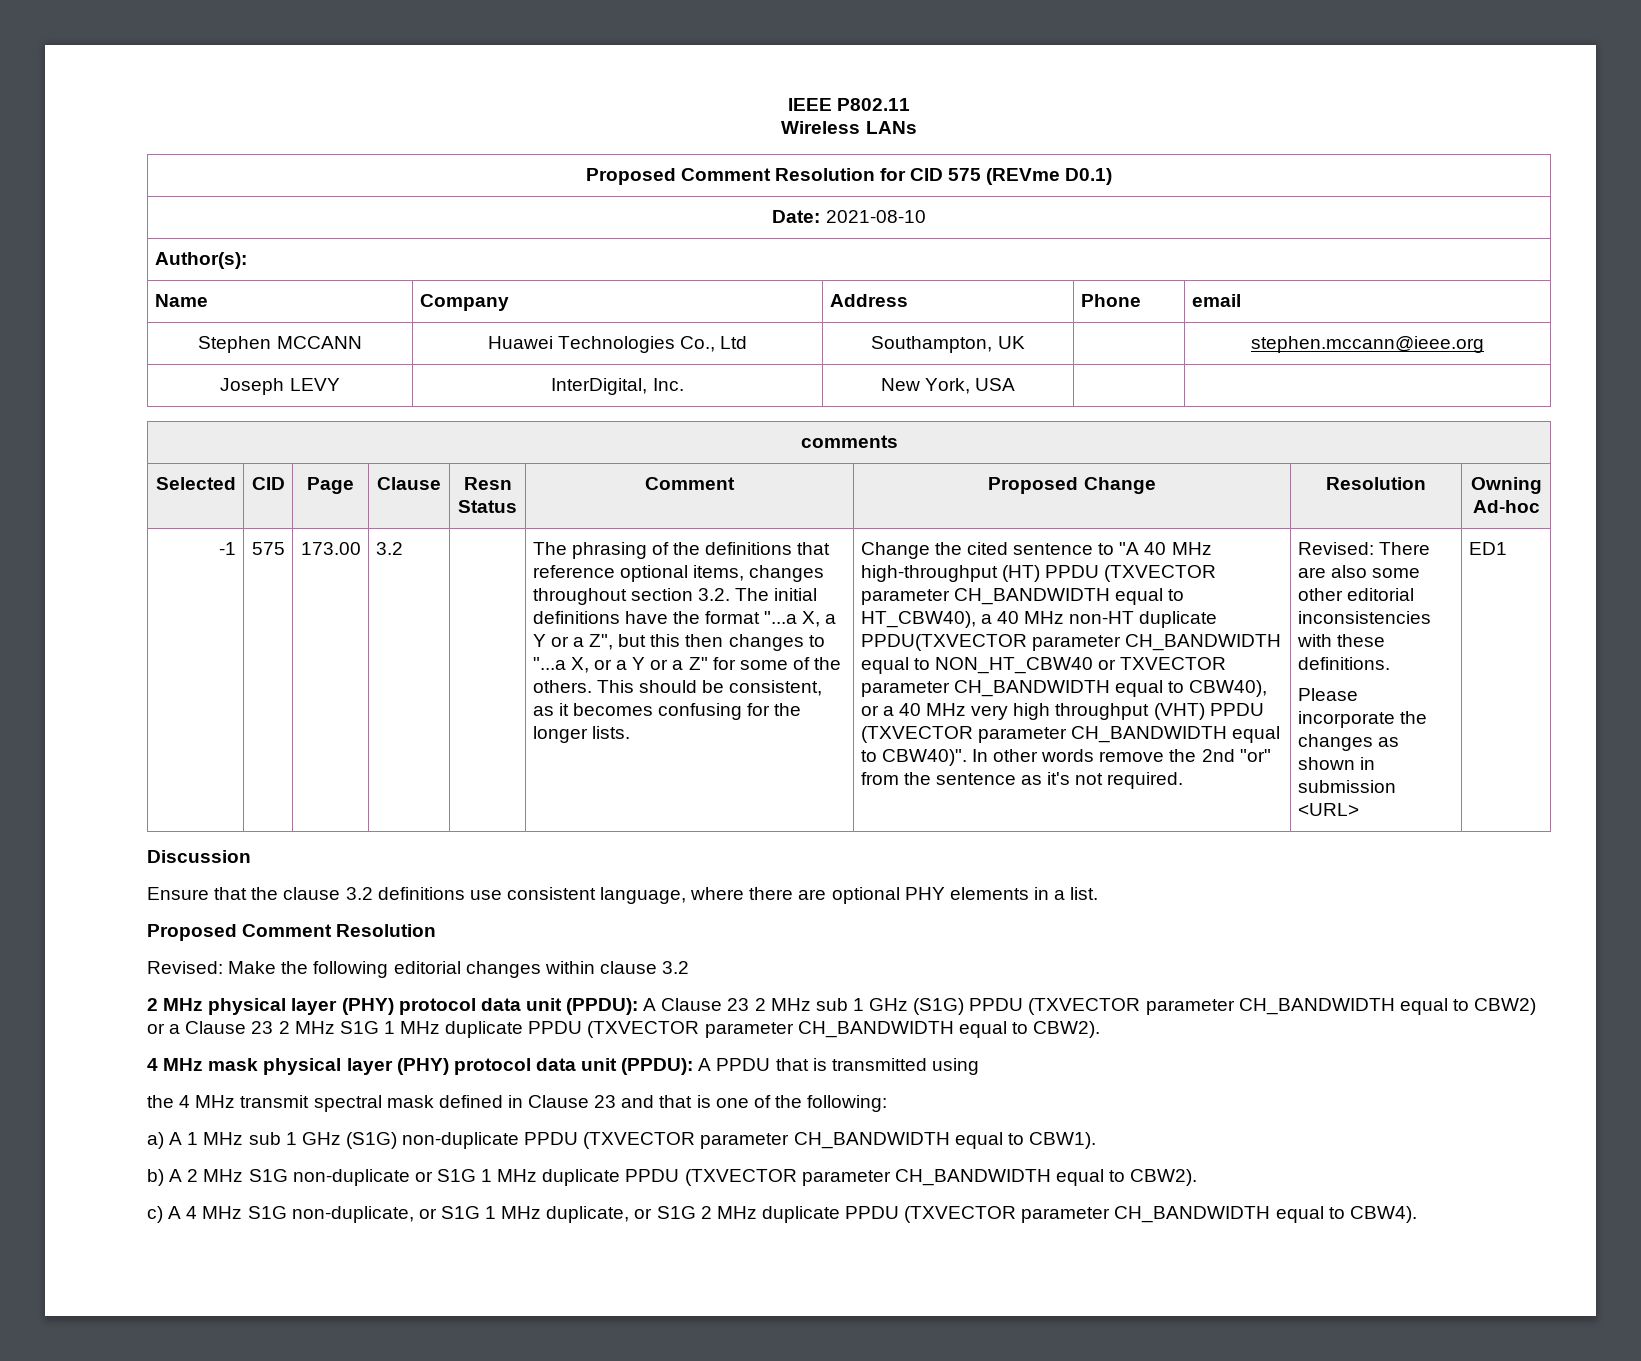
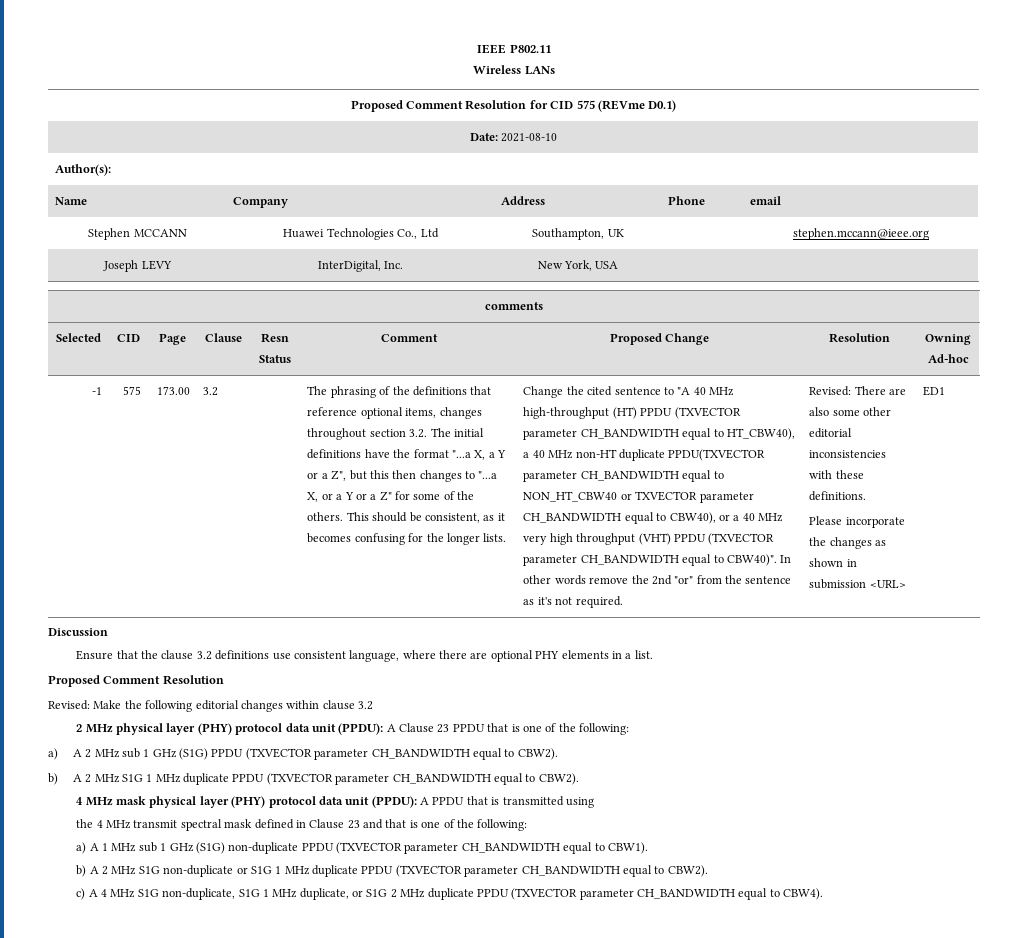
- 2 MHz physical layer (PHY) protocol data unit (PPDU): A Clause 23 2 MHz sub 1 GHz (S1G) PPDU (TXVECTOR parameter CH_BANDWIDTH equal to CBW2) or a Clause 23 2 MHz S1G 1 MHz duplicate PPDU (TXVECTOR parameter CH_BANDWIDTH equal to CBW2).
+ 2 MHz physical layer (PHY) protocol data unit (PPDU): A Clause 23 PPDU that is one of the following:
+ a) A 2 MHz sub 1 GHz (S1G) PPDU (TXVECTOR parameter CH_BANDWIDTH equal to CBW2).
+ b) A 2 MHz S1G 1 MHz duplicate PPDU (TXVECTOR parameter CH_BANDWIDTH equal to CBW2).
- c) A 4 MHz S1G non-duplicate, or S1G 1 MHz duplicate, or S1G 2 MHz duplicate PPDU (TXVECTOR parameter CH_BANDWIDTH equal to CBW4).
+ c) A 4 MHz S1G non-duplicate, S1G 1 MHz duplicate, or S1G 2 MHz duplicate PPDU (TXVECTOR parameter CH_BANDWIDTH equal to CBW4).

